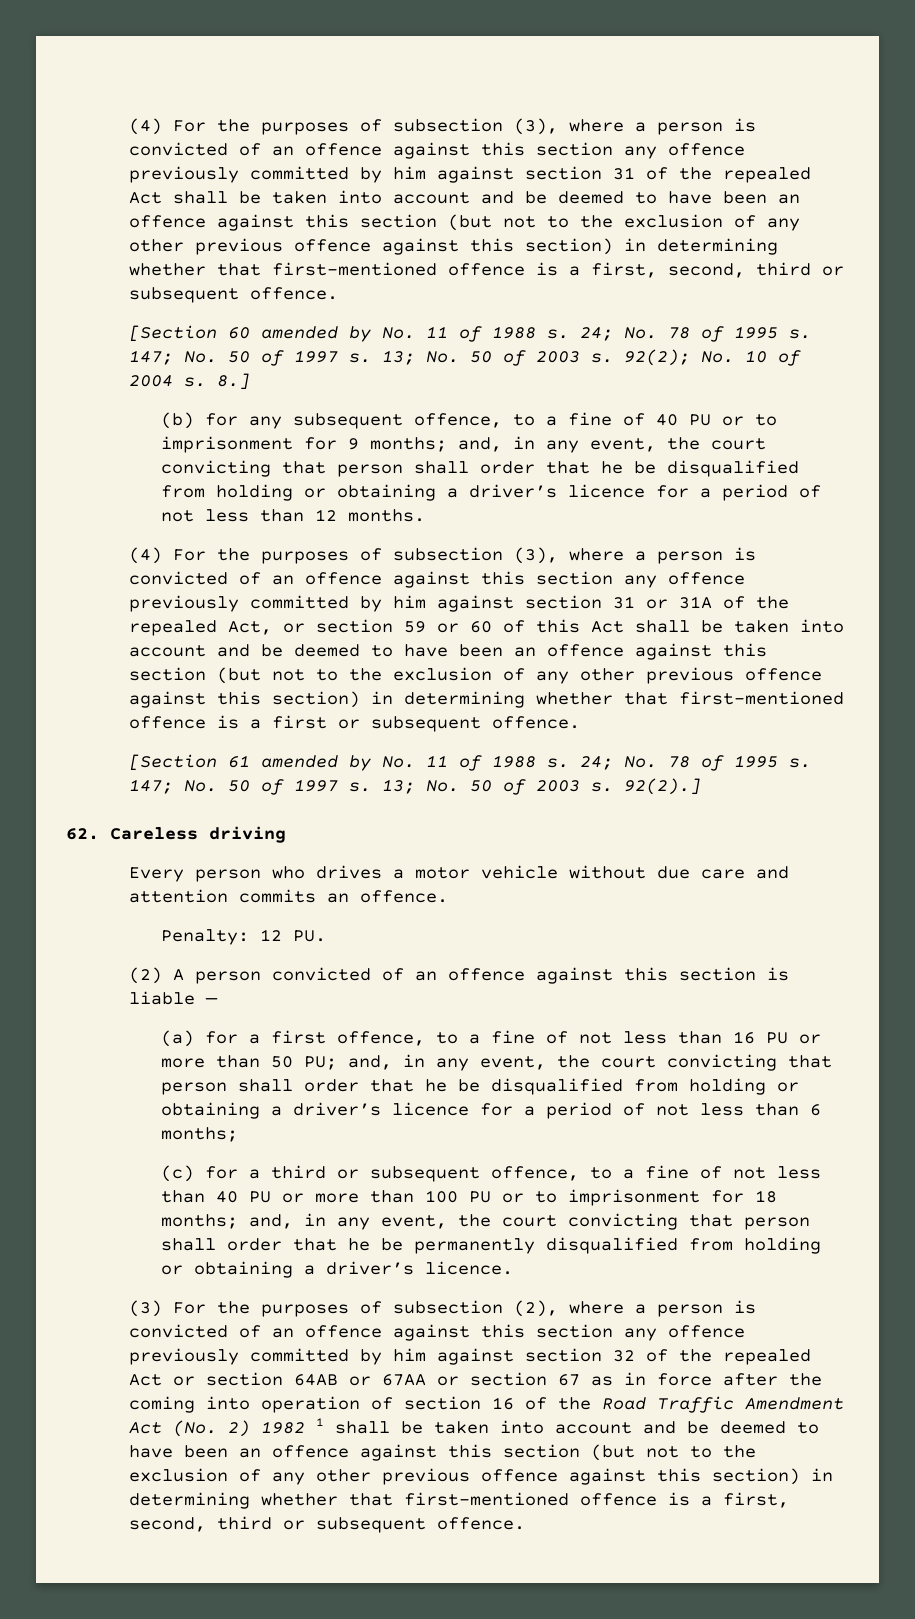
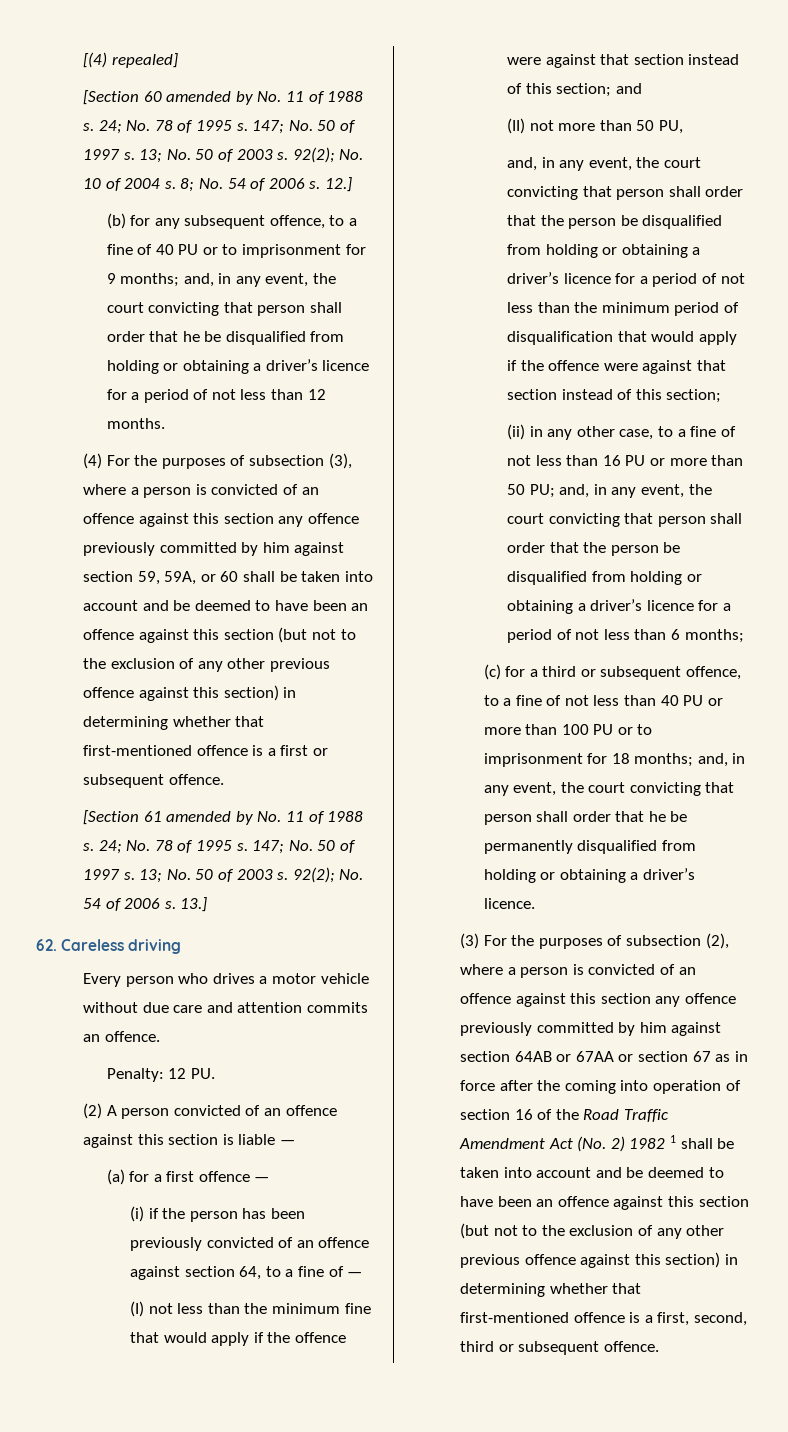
- (4) For the purposes of subsection (3), where a person is convicted of an offence against this section any offence previously committed by him against section 31 of the repealed Act shall be taken into account and be deemed to have been an offence against this section (but not to the exclusion of any other previous offence against this section) in determining whether that first-mentioned offence is a first, second, third or subsequent offence.
+ [(4) repealed]
- 8.]
+ 8; No. 54 of 2006 s. 12.]
- (4) For the purposes of subsection (3), where a person is convicted of an offence against this section any offence previously committed by him against section 31 or 31A of the repealed Act, or section 59 or 60 of this Act shall be taken into account and be deemed to have been an offence against this section (but not to the exclusion of any other previous offence against this section) in determining whether that first-mentioned offence is a first or subsequent offence.
+ (4) For the purposes of subsection (3), where a person is convicted of an offence against this section any offence previously committed by him against section 59, 59A, or 60 shall be taken into account and be deemed to have been an offence against this section (but not to the exclusion of any other previous offence against this section) in determining whether that first-mentioned offence is a first or subsequent offence.
- 92(2).]
+ 92(2); No. 54 of 2006 s. 13.]
- (a) for a first offence, to a fine of not less than 16 PU or more than 50 PU; and, in any event, the court convicting that person shall order that he be disqualified from holding or obtaining a driver’s licence for a period of not less than 6 months;
+ (a) for a first offence —
+ (i) if the person has been previously convicted of an offence against section 64, to a fine of —
+ (I) not less than the minimum fine that would apply if the offence were against that section instead of this section; and
+ (II) not more than 50 PU,
+ and, in any event, the court convicting that person shall order that the person be disqualified from holding or obtaining a driver’s licence for a period of not less than the minimum period of disqualification that would apply if the offence were against that section instead of this section;
+ (ii) in any other case, to a fine of not less than 16 PU or more than 50 PU; and, in any event, the court convicting that person shall order that the person be disqualified from holding or obtaining a driver’s licence for a period of not less than 6 months;
- (3) For the purposes of subsection (2), where a person is convicted of an offence against this section any offence previously committed by him against section 32 of the repealed Act or section 64AB or 67AA or section 67 as in force after the coming into operation of section 16 of the Road Traffic Amendment Act (No. 2) 1982 1 shall be taken into account and be deemed to have been an offence against this section (but not to the exclusion of any other previous offence against this section) in determining whether that first-mentioned offence is a first, second, third or subsequent offence.
+ (3) For the purposes of subsection (2), where a person is convicted of an offence against this section any offence previously committed by him against section 64AB or 67AA or section 67 as in force after the coming into operation of section 16 of the Road Traffic Amendment Act (No. 2) 1982 1 shall be taken into account and be deemed to have been an offence against this section (but not to the exclusion of any other previous offence against this section) in determining whether that first-mentioned offence is a first, second, third or subsequent offence.

